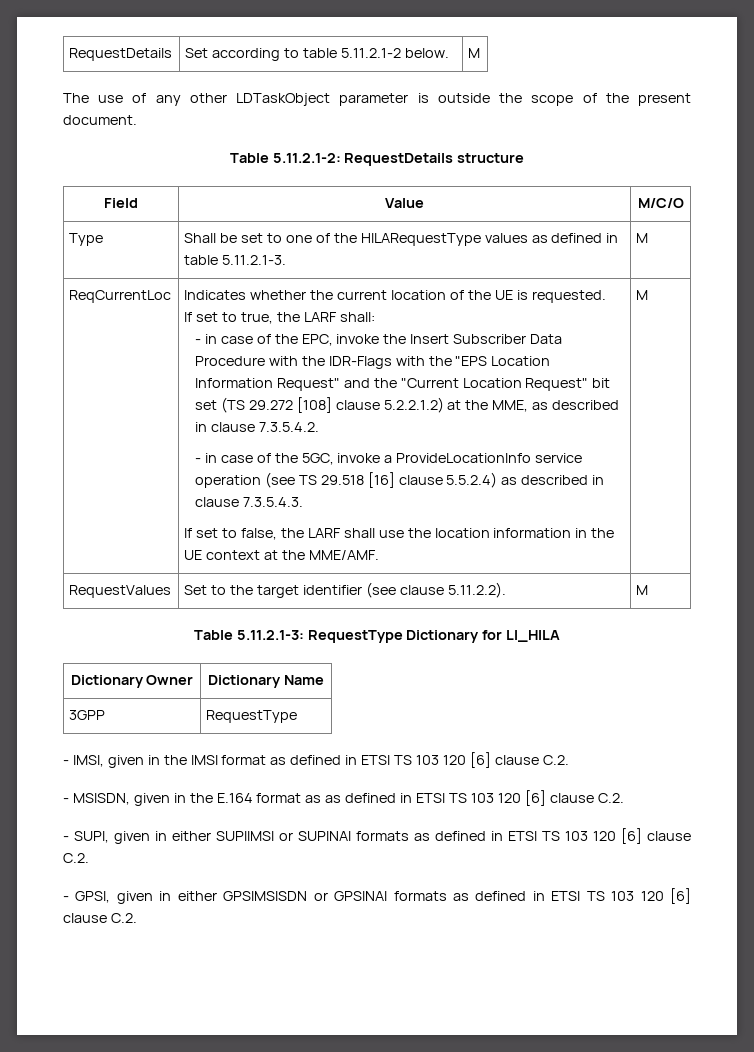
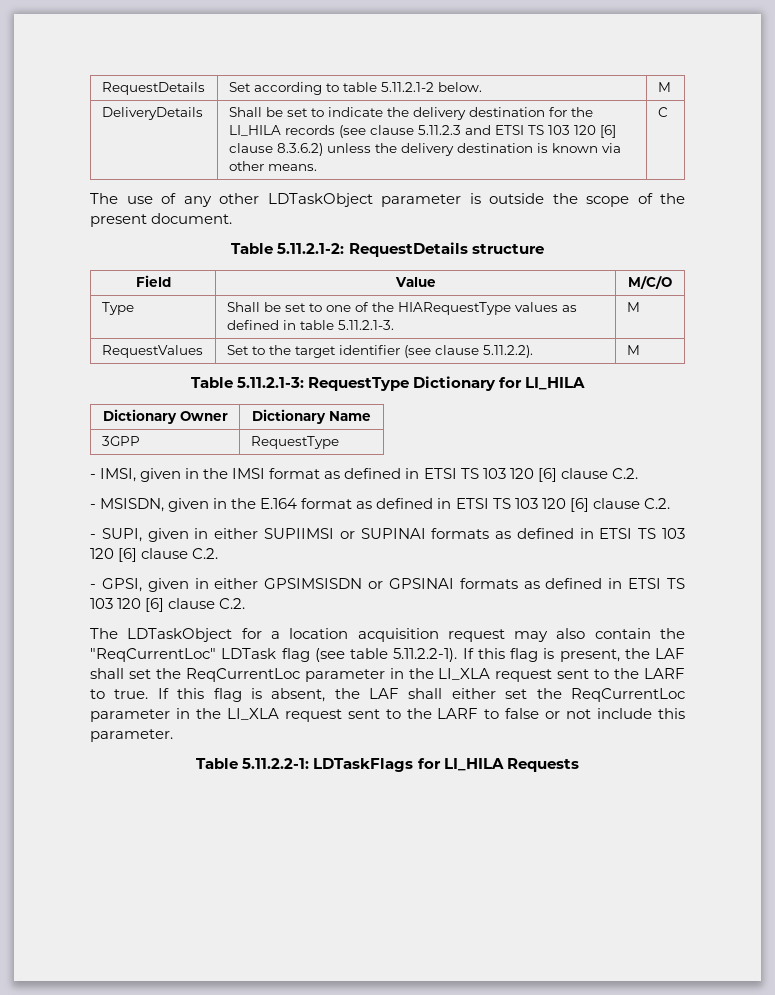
+ DeliveryDetails | Shall be set to indicate the delivery destination for the LI_HILA records (see clause 5.11.2.3 and ETSI TS 103 120 [6] clause 8.3.6.2) unless the delivery destination is known via other means. | C
- Type | Shall be set to one of the HILARequestType values as defined in table 5.11.2.1-3. | M
+ Type | Shall be set to one of the HIARequestType values as defined in table 5.11.2.1-3. | M
- ReqCurrentLoc | Indicates whether the current location of the UE is requested.
- If set to true, the LARF shall:
- - in case of the EPC, invoke the Insert Subscriber Data Procedure with the IDR-Flags with the "EPS Location Information Request" and the "Current Location Request" bit set (TS 29.272 [108] clause 5.2.2.1.2) at the MME, as described in clause 7.3.5.4.2.
- - in case of the 5GC, invoke a ProvideLocationInfo service operation (see TS 29.518 [16] clause 5.5.2.4) as described in clause 7.3.5.4.3.
- If set to false, the LARF shall use the location information in the UE context at the MME/AMF. | M
- - MSISDN, given in the E.164 format as as defined in ETSI TS 103 120 [6] clause C.2.
+ - MSISDN, given in the E.164 format as defined in ETSI TS 103 120 [6] clause C.2.
+ The LDTaskObject for a location acquisition request may also contain the "ReqCurrentLoc" LDTask flag (see table 5.11.2.2-1). If this flag is present, the LAF shall set the ReqCurrentLoc parameter in the LI_XLA request sent to the LARF to true. If this flag is absent, the LAF shall either set the ReqCurrentLoc parameter in the LI_XLA request sent to the LARF to false or not include this parameter.
+ Table 5.11.2.2-1: LDTaskFlags for LI_HILA Requests

